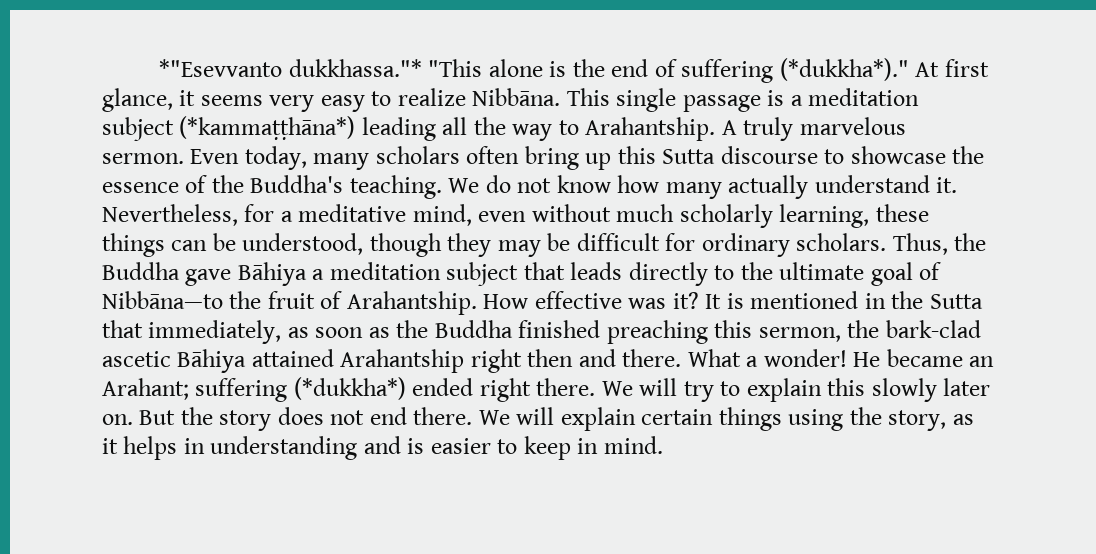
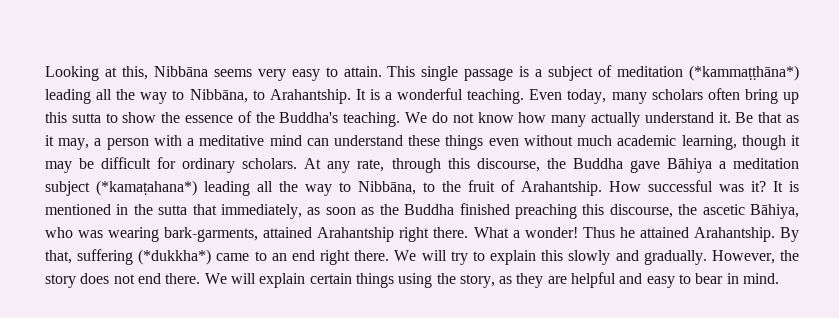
- *"Esevvanto dukkhassa."* "This alone is the end of suffering (*dukkha*)." At first glance, it seems very easy to realize Nibbāna.
+ Looking at this, Nibbāna seems very easy to attain.
- This single passage is a meditation subject (*kammaṭṭhāna*) leading all the way to Arahantship. A truly marvelous sermon.
+ This single passage is a subject of meditation (*kammaṭṭhāna*) leading all the way to Nibbāna, to Arahantship. It is a wonderful teaching.
- Even today, many scholars often bring up this Sutta discourse to showcase the essence of the Buddha's teaching.
+ Even today, many scholars often bring up this sutta to show the essence of the Buddha's teaching.
- Nevertheless, for a meditative mind, even without much scholarly learning, these things can be understood, though they may be difficult for ordinary scholars.
+ Be that as it may, a person with a meditative mind can understand these things even without much academic learning, though it may be difficult for ordinary scholars.
- Thus, the Buddha gave Bāhiya a meditation subject that leads directly to the ultimate goal of Nibbāna—to the fruit of Arahantship.
+ At any rate, through this discourse, the Buddha gave Bāhiya a meditation subject (*kamaṭahana*) leading all the way to Nibbāna, to the fruit of Arahantship.
- How effective was it?
+ How successful was it?
- It is mentioned in the Sutta that immediately, as soon as the Buddha finished preaching this sermon, the bark-clad ascetic Bāhiya attained Arahantship right then and there.
+ It is mentioned in the sutta that immediately, as soon as the Buddha finished preaching this discourse, the ascetic Bāhiya, who was wearing bark-garments, attained Arahantship right there.
- He became an Arahant; suffering (*dukkha*) ended right there.
+ Thus he attained Arahantship. By that, suffering (*dukkha*) came to an end right there.
- We will try to explain this slowly later on. But the story does not end there.
+ We will try to explain this slowly and gradually. However, the story does not end there.
- We will explain certain things using the story, as it helps in understanding and is easier to keep in mind.
+ We will explain certain things using the story, as they are helpful and easy to bear in mind.

